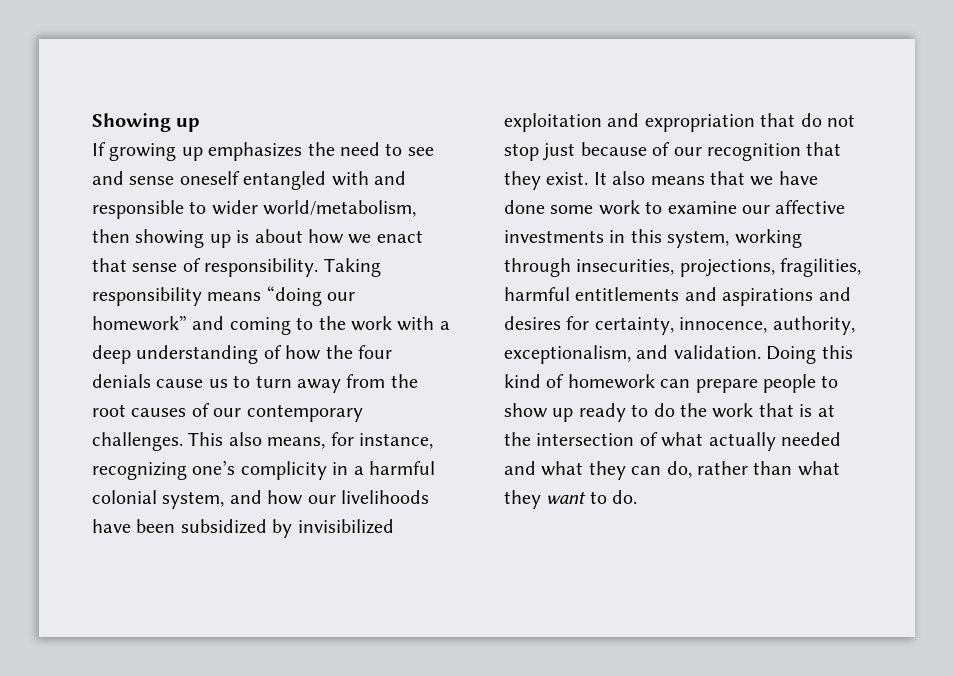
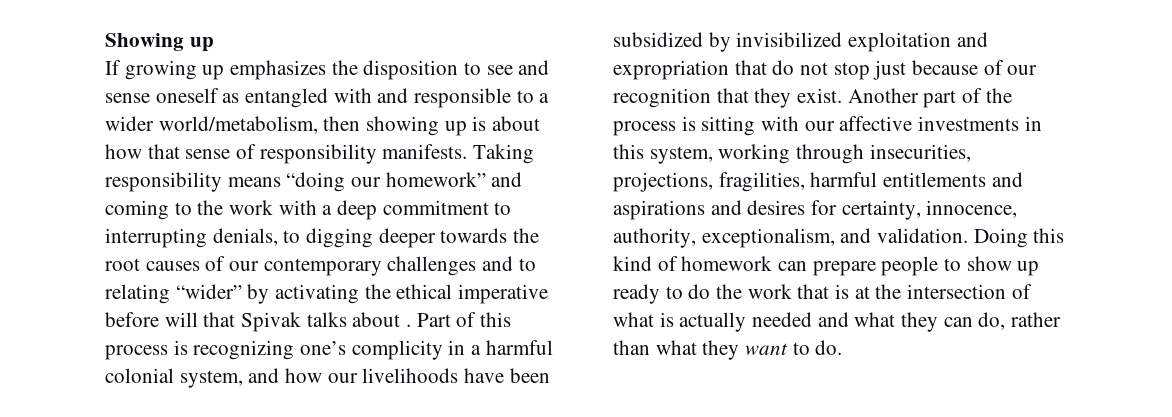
- If growing up emphasizes the need to see and sense oneself entangled with and responsible to wider world/metabolism, then showing up is about how we enact that sense of responsibility.
+ If growing up emphasizes the disposition to see and sense oneself as entangled with and responsible to a wider world/metabolism, then showing up is about how that sense of responsibility manifests.
- Taking responsibility means “doing our homework” and coming to the work with a deep understanding of how the four denials cause us to turn away from the root causes of our contemporary challenges. This also means, for instance, recognizing one’s complicity in a harmful colonial system, and how our livelihoods have been subsidized by invisibilized exploitation and expropriation that do not stop just because of our recognition that they exist.
+ Taking responsibility means “doing our homework” and coming to the work with a deep commitment to interrupting denials, to digging deeper towards the root causes of our contemporary challenges and to relating “wider” by activating the ethical imperative before will that Spivak talks about . Part of this process is recognizing one’s complicity in a harmful colonial system, and how our livelihoods have been subsidized by invisibilized exploitation and expropriation that do not stop just because of our recognition that they exist.
- It also means that we have done some work to examine our affective investments in this system, working through insecurities, projections, fragilities, harmful entitlements and aspirations and desires for certainty, innocence, authority, exceptionalism, and validation.
+ Another part of the process is sitting with our affective investments in this system, working through insecurities, projections, fragilities, harmful entitlements and aspirations and desires for certainty, innocence, authority, exceptionalism, and validation.
- Doing this kind of homework can prepare people to show up ready to do the work that is at the intersection of what actually needed and what they can do, rather than what they want to do.
+ Doing this kind of homework can prepare people to show up ready to do the work that is at the intersection of what is actually needed and what they can do, rather than what they want to do.

